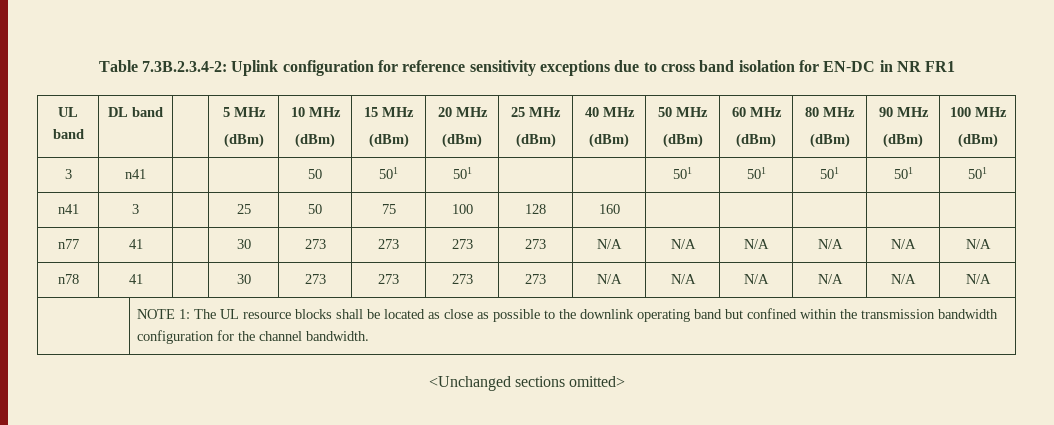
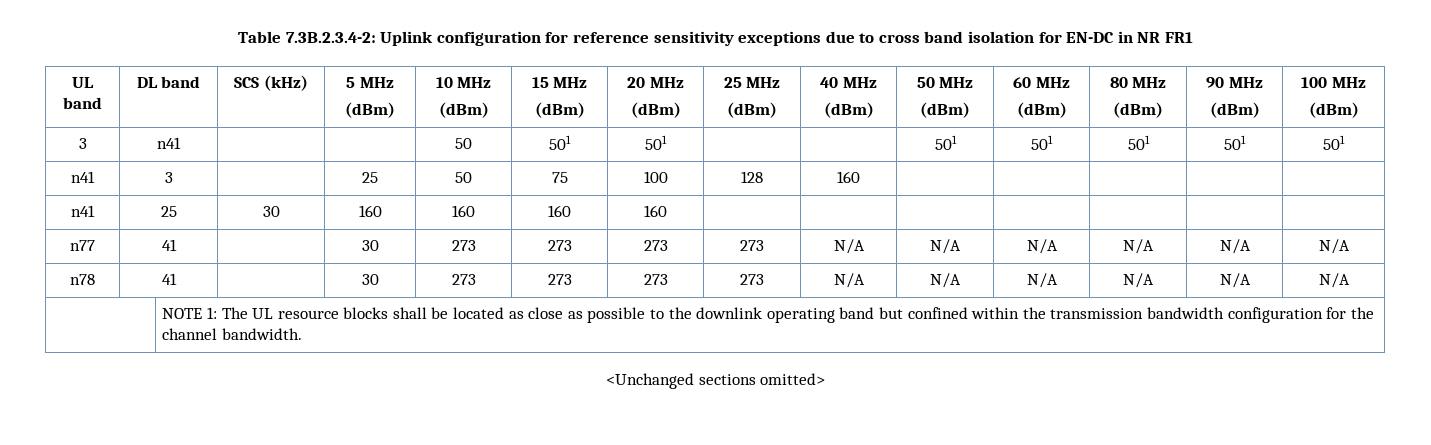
- UL band | DL band | | 5 MHz
+ UL band | DL band | SCS (kHz) | 5 MHz
+ n41 | 25 | 30 | 160 | 160 | 160 | 160 | | | | | | |

